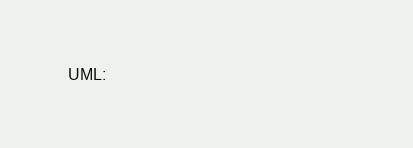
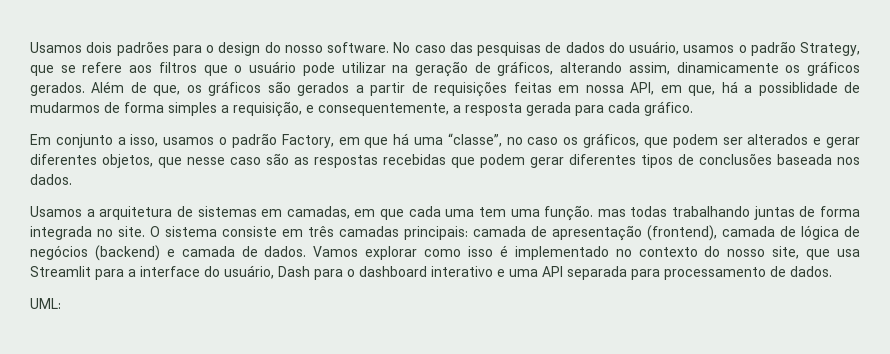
+ Usamos dois padrões para o design do nosso software. No caso das pesquisas de dados do usuário, usamos o padrão Strategy, que se refere aos filtros que o usuário pode utilizar na geração de gráficos, alterando assim, dinamicamente os gráficos gerados. Além de que, os gráficos são gerados a partir de requisições feitas em nossa API, em que, há a possiblidade de mudarmos de forma simples a requisição, e consequentemente, a resposta gerada para cada gráfico.
+ Em conjunto a isso, usamos o padrão Factory, em que há uma “classe”, no caso os gráficos, que podem ser alterados e gerar diferentes objetos, que nesse caso são as respostas recebidas que podem gerar diferentes tipos de conclusões baseada nos dados.
+ Usamos a arquitetura de sistemas em camadas, em que cada uma tem uma função. mas todas trabalhando juntas de forma integrada no site. O sistema consiste em três camadas principais: camada de apresentação (frontend), camada de lógica de negócios (backend) e camada de dados. Vamos explorar como isso é implementado no contexto do nosso site, que usa Streamlit para a interface do usuário, Dash para o dashboard interativo e uma API separada para processamento de dados.

